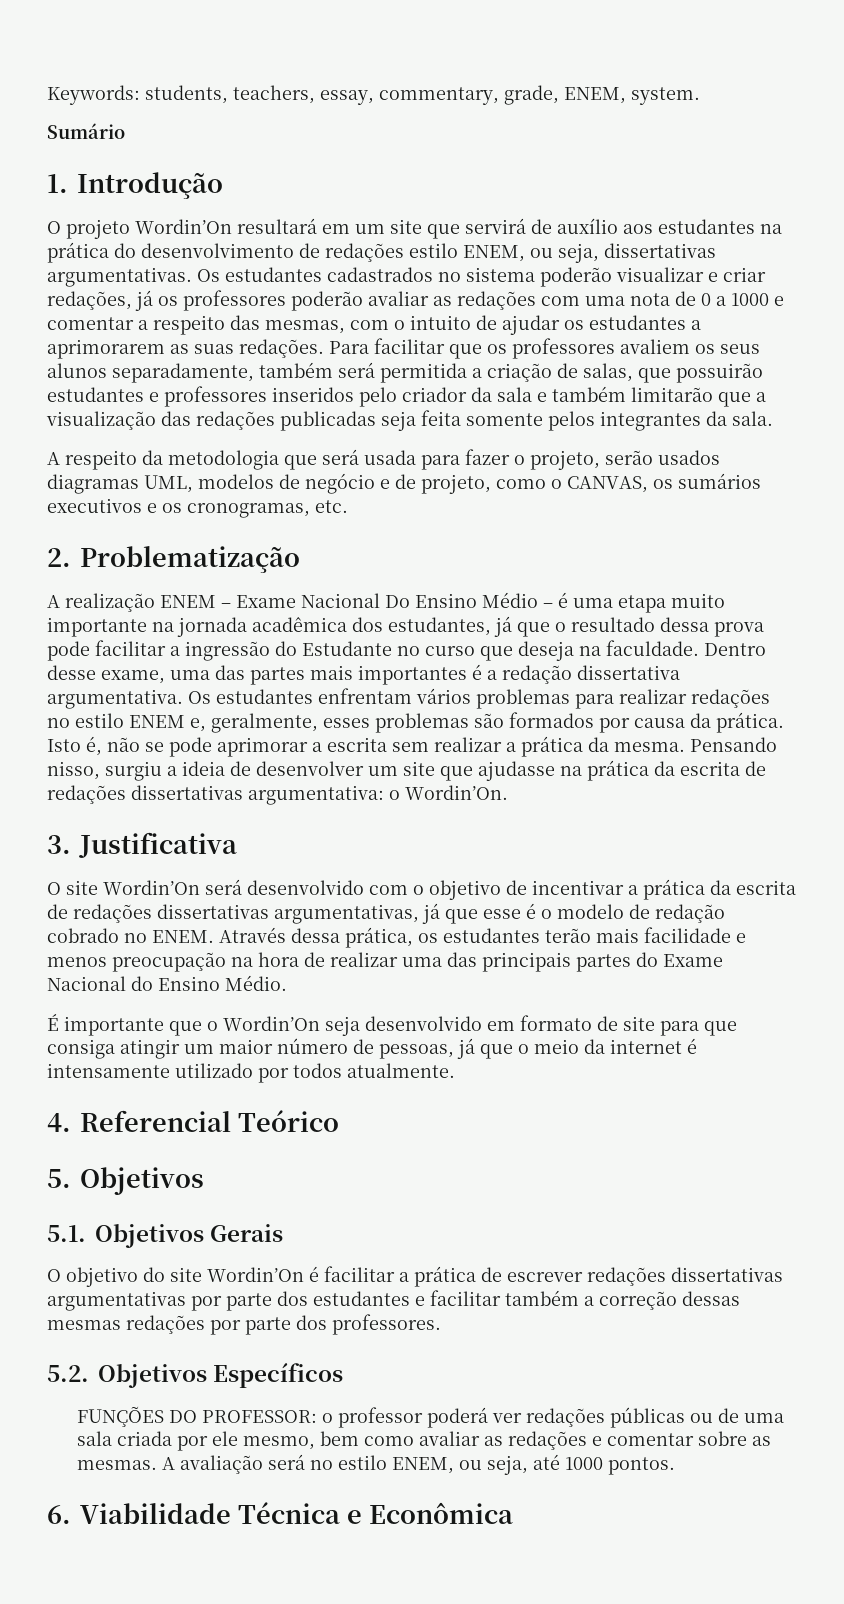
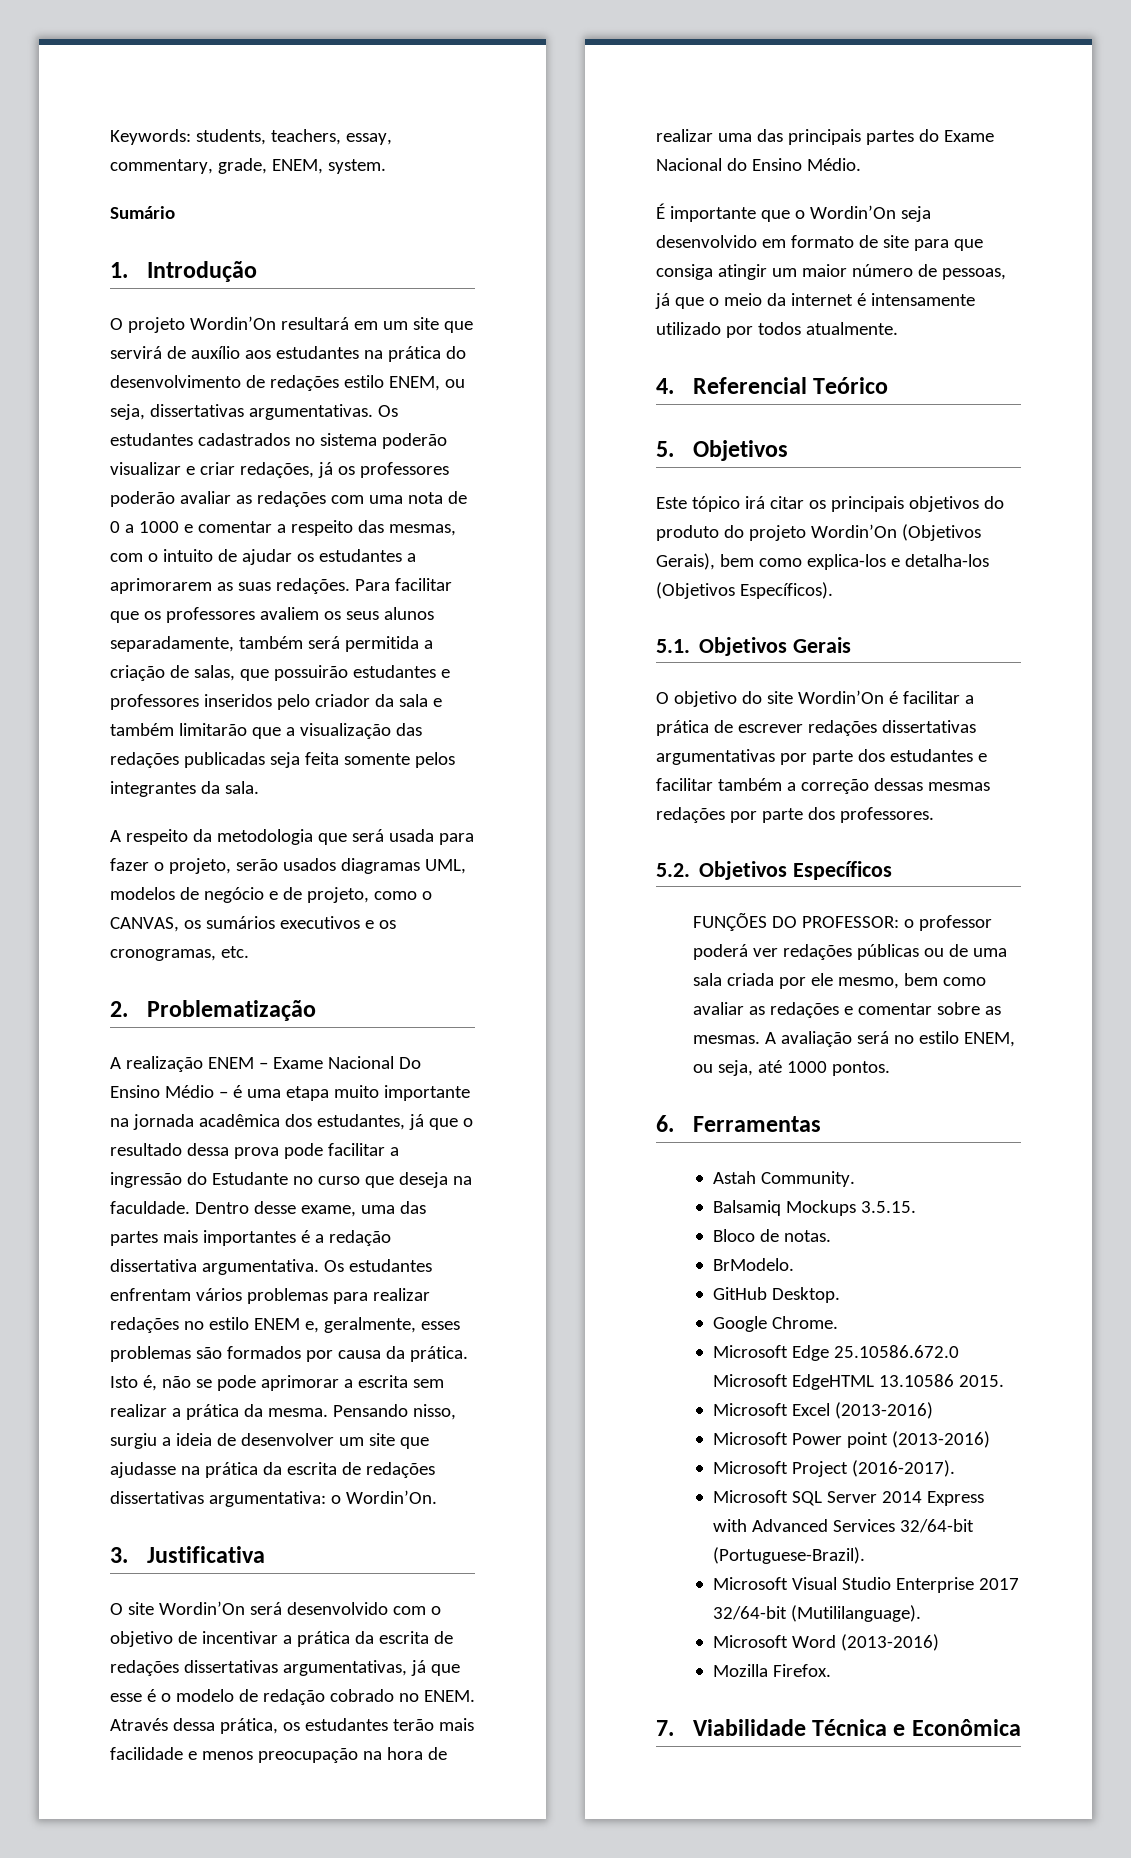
+ Este tópico irá citar os principais objetivos do produto do projeto Wordin’On (Objetivos Gerais), bem como explica-los e detalha-los (Objetivos Específicos).
- 6. Viabilidade Técnica e Econômica
+ 6. Ferramentas
+ Astah Community.
+ Balsamiq Mockups 3.5.15.
+ Bloco de notas.
+ BrModelo.
+ GitHub Desktop.
+ Google Chrome.
+ Microsoft Edge 25.10586.672.0 Microsoft EdgeHTML 13.10586 2015.
+ Microsoft Excel (2013-2016)
+ Microsoft Power point (2013-2016)
+ Microsoft Project (2016-2017).
+ Microsoft SQL Server 2014 Express with Advanced Services 32/64-bit (Portuguese-Brazil).
+ Microsoft Visual Studio Enterprise 2017 32/64-bit (Mutililanguage).
+ Microsoft Word (2013-2016)
+ Mozilla Firefox.
+ 7. Viabilidade Técnica e Econômica

